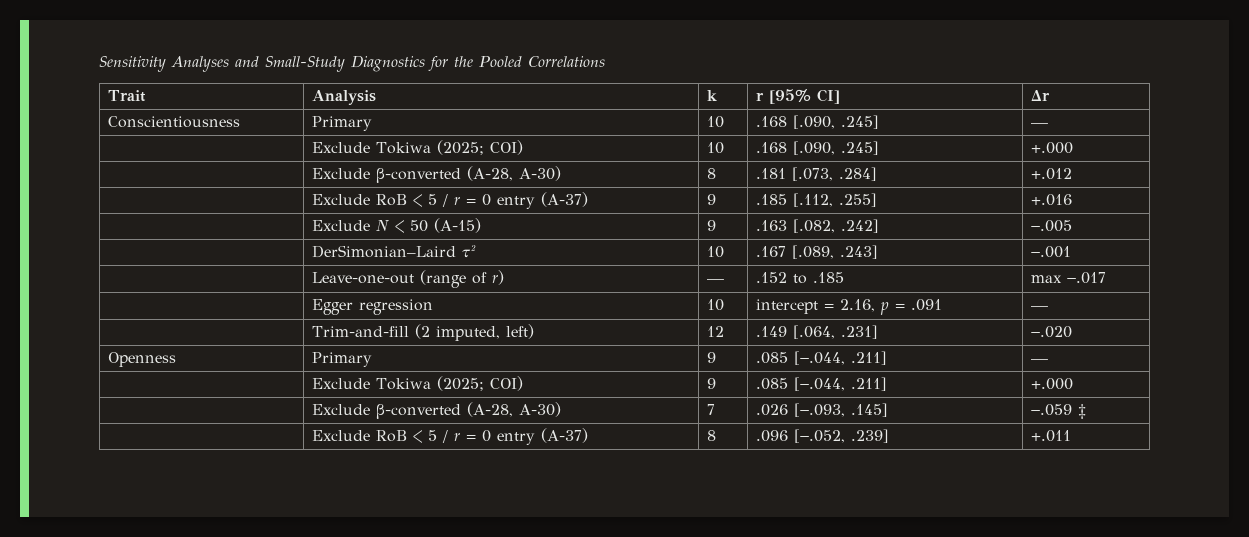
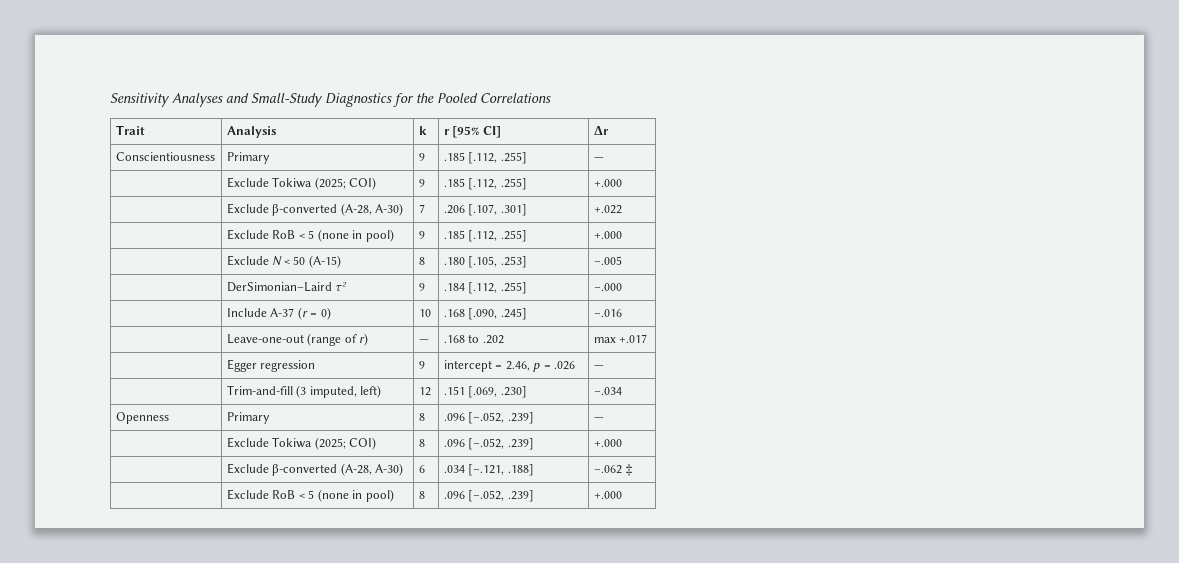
- Conscientiousness | Primary | 10 | .168 [.090, .245] | —
- | Exclude Tokiwa (2025; COI) | 10 | .168 [.090, .245] | +.000
- | Exclude β-converted (A-28, A-30) | 8 | .181 [.073, .284] | +.012
- | Exclude RoB < 5 / r = 0 entry (A-37) | 9 | .185 [.112, .255] | +.016
- | Exclude N < 50 (A-15) | 9 | .163 [.082, .242] | −.005
- | DerSimonian–Laird τ² | 10 | .167 [.089, .243] | −.001
- | Leave-one-out (range of r) | — | .152 to .185 | max −.017
- | Egger regression | 10 | intercept = 2.16, p = .091 | —
- | Trim-and-fill (2 imputed, left) | 12 | .149 [.064, .231] | −.020
- Openness | Primary | 9 | .085 [−.044, .211] | —
+ Conscientiousness | Primary | 9 | .185 [.112, .255] | —
- | Exclude Tokiwa (2025; COI) | 9 | .085 [−.044, .211] | +.000
+ | Exclude Tokiwa (2025; COI) | 9 | .185 [.112, .255] | +.000
- | Exclude β-converted (A-28, A-30) | 7 | .026 [−.093, .145] | −.059 ‡
+ | Exclude β-converted (A-28, A-30) | 7 | .206 [.107, .301] | +.022
+ | Exclude RoB < 5 (none in pool) | 9 | .185 [.112, .255] | +.000
+ | Exclude N < 50 (A-15) | 8 | .180 [.105, .253] | −.005
+ | DerSimonian–Laird τ² | 9 | .184 [.112, .255] | −.000
+ | Include A-37 (r = 0) | 10 | .168 [.090, .245] | −.016
+ | Leave-one-out (range of r) | — | .168 to .202 | max +.017
+ | Egger regression | 9 | intercept = 2.46, p = .026 | —
+ | Trim-and-fill (3 imputed, left) | 12 | .151 [.069, .230] | −.034
+ Openness | Primary | 8 | .096 [−.052, .239] | —
+ | Exclude Tokiwa (2025; COI) | 8 | .096 [−.052, .239] | +.000
+ | Exclude β-converted (A-28, A-30) | 6 | .034 [−.121, .188] | −.062 ‡
- | Exclude RoB < 5 / r = 0 entry (A-37) | 8 | .096 [−.052, .239] | +.011
+ | Exclude RoB < 5 (none in pool) | 8 | .096 [−.052, .239] | +.000

